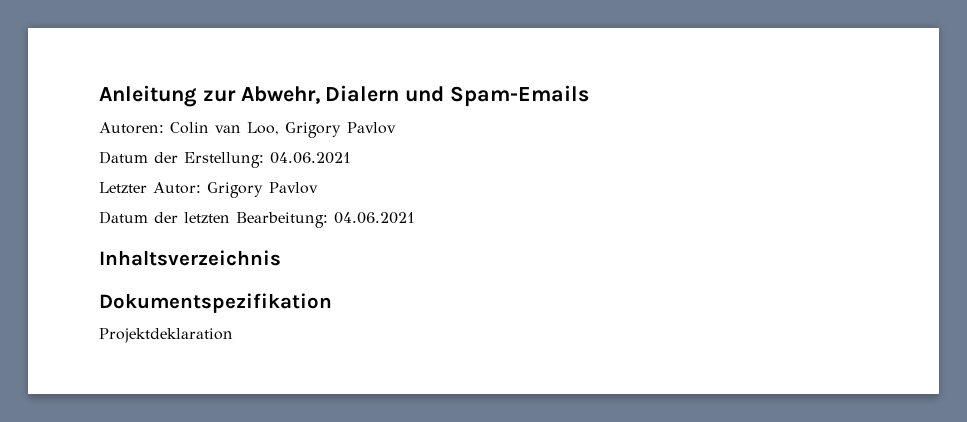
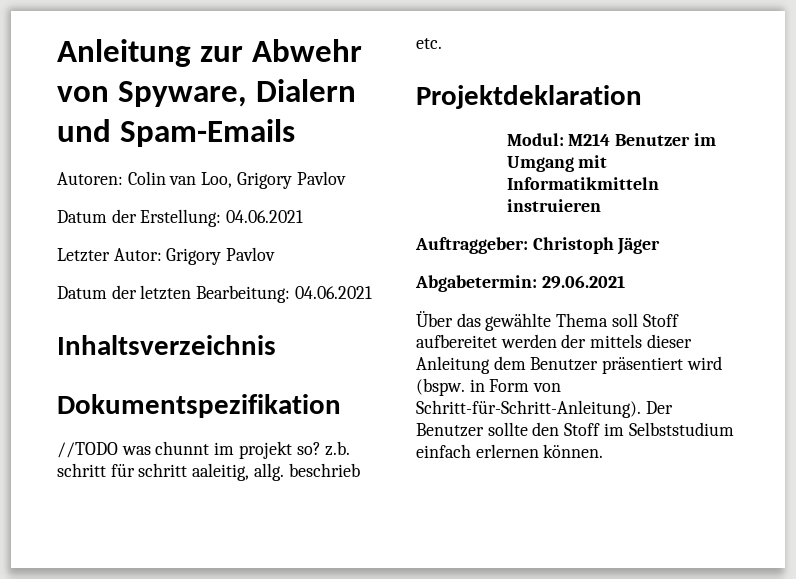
- Anleitung zur Abwehr, Dialern und Spam-Emails
+ Anleitung zur Abwehr von Spyware, Dialern und Spam-Emails
+ //TODO was chunnt im projekt so? z.b. schritt für schritt aaleitig, allg. beschrieb etc.
  Projektdeklaration
+ Modul: M214 Benutzer im Umgang mit Informatikmitteln instruieren
+ Auftraggeber: Christoph Jäger
+ Abgabetermin: 29.06.2021
+ Über das gewählte Thema soll Stoff aufbereitet werden der mittels dieser Anleitung dem Benutzer präsentiert wird (bspw. in Form von Schritt-für-Schritt-Anleitung). Der Benutzer sollte den Stoff im Selbststudium einfach erlernen können.

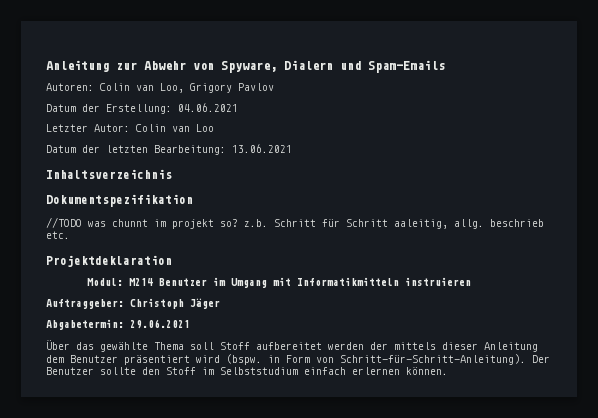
- Letzter Autor: Grigory Pavlov
+ Letzter Autor: Colin van Loo
- Datum der letzten Bearbeitung: 04.06.2021
+ Datum der letzten Bearbeitung: 13.06.2021
- //TODO was chunnt im projekt so? z.b. schritt für schritt aaleitig, allg. beschrieb etc.
+ //TODO was chunnt im projekt so? z.b. Schritt für Schritt aaleitig, allg. beschrieb etc.

